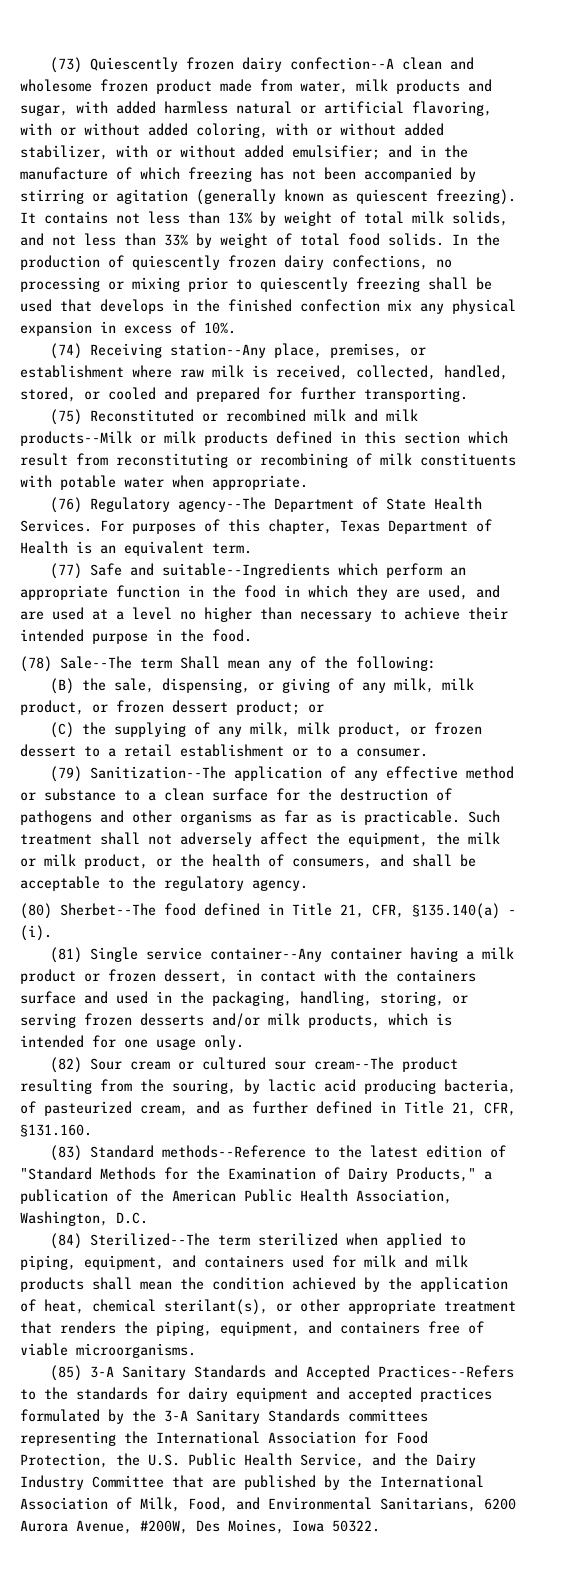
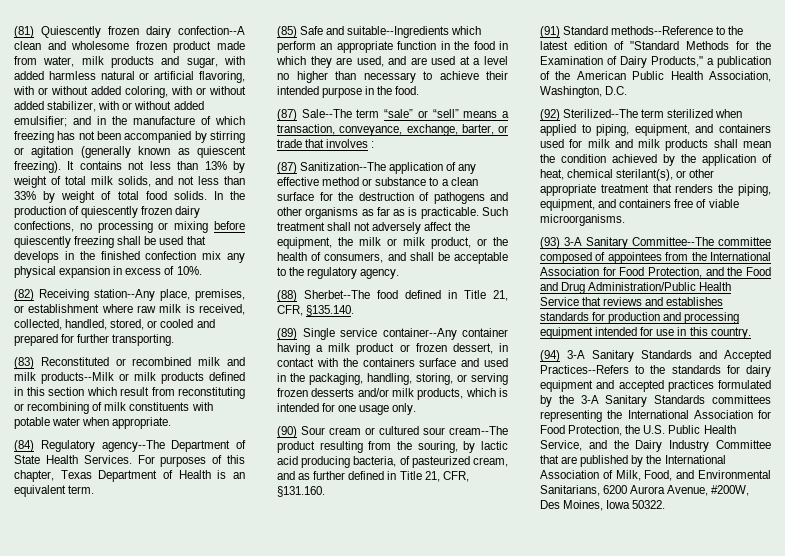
- (73) Quiescently frozen dairy confection--A clean and wholesome frozen product made from water, milk products and sugar, with added harmless natural or artificial flavoring, with or without added coloring, with or without added stabilizer, with or without added emulsifier; and in the manufacture of which freezing has not been accompanied by stirring or agitation (generally known as quiescent freezing).
+ (81) Quiescently frozen dairy confection--A clean and wholesome frozen product made from water, milk products and sugar, with added harmless natural or artificial flavoring, with or without added coloring, with or without added stabilizer, with or without added emulsifier; and in the manufacture of which freezing has not been accompanied by stirring or agitation (generally known as quiescent freezing).
- In the production of quiescently frozen dairy confections, no processing or mixing prior to quiescently freezing shall be used that develops in the finished confection mix any physical expansion in excess of 10%.
+ In the production of quiescently frozen dairy confections, no processing or mixing before quiescently freezing shall be used that develops in the finished confection mix any physical expansion in excess of 10%.
- (74) Receiving station--Any place, premises, or establishment where raw milk is received, collected, handled, stored, or cooled and prepared for further transporting.
+ (82) Receiving station--Any place, premises, or establishment where raw milk is received, collected, handled, stored, or cooled and prepared for further transporting.
- (75) Reconstituted or recombined milk and milk products--Milk or milk products defined in this section which result from reconstituting or recombining of milk constituents with potable water when appropriate.
+ (83) Reconstituted or recombined milk and milk products--Milk or milk products defined in this section which result from reconstituting or recombining of milk constituents with potable water when appropriate.
- (76) Regulatory agency--The Department of State Health Services.
+ (84) Regulatory agency--The Department of State Health Services.
- (77) Safe and suitable--Ingredients which perform an appropriate function in the food in which they are used, and are used at a level no higher than necessary to achieve their intended purpose in the food.
+ (85) Safe and suitable--Ingredients which perform an appropriate function in the food in which they are used, and are used at a level no higher than necessary to achieve their intended purpose in the food.
- (78) Sale--The term Shall mean any of the following:
- (B) the sale, dispensing, or giving of any milk, milk product, or frozen dessert product; or
- (C) the supplying of any milk, milk product, or frozen dessert to a retail establishment or to a consumer.
- (79) Sanitization--The application of any effective method or substance to a clean surface for the destruction of pathogens and other organisms as far as is practicable.
+ (87) Sale--The term “sale” or “sell” means a transaction, conveyance, exchange, barter, or trade that involves :
+ (87) Sanitization--The application of any effective method or substance to a clean surface for the destruction of pathogens and other organisms as far as is practicable.
- (80) Sherbet--The food defined in Title 21, CFR, §135.140(a) - (i).
- (81) Single service container--Any container having a milk product or frozen dessert, in contact with the containers surface and used in the packaging, handling, storing, or serving frozen desserts and/or milk products, which is intended for one usage only.
+ (88) Sherbet--The food defined in Title 21, CFR, §135.140.
+ (89) Single service container--Any container having a milk product or frozen dessert, in contact with the containers surface and used in the packaging, handling, storing, or serving frozen desserts and/or milk products, which is intended for one usage only.
- (82) Sour cream or cultured sour cream--The product resulting from the souring, by lactic acid producing bacteria, of pasteurized cream, and as further defined in Title 21, CFR, §131.160.
+ (90) Sour cream or cultured sour cream--The product resulting from the souring, by lactic acid producing bacteria, of pasteurized cream, and as further defined in Title 21, CFR, §131.160.
- (83) Standard methods--Reference to the latest edition of "Standard Methods for the Examination of Dairy Products," a publication of the American Public Health Association, Washington, D.C.
+ (91) Standard methods--Reference to the latest edition of "Standard Methods for the Examination of Dairy Products," a publication of the American Public Health Association, Washington, D.C.
- (84) Sterilized--The term sterilized when applied to piping, equipment, and containers used for milk and milk products shall mean the condition achieved by the application of heat, chemical sterilant(s), or other appropriate treatment that renders the piping, equipment, and containers free of viable microorganisms.
+ (92) Sterilized--The term sterilized when applied to piping, equipment, and containers used for milk and milk products shall mean the condition achieved by the application of heat, chemical sterilant(s), or other appropriate treatment that renders the piping, equipment, and containers free of viable microorganisms.
- (85) 3-A Sanitary Standards and Accepted Practices--Refers to the standards for dairy equipment and accepted practices formulated by the 3-A Sanitary Standards committees representing the International Association for Food Protection, the U.S. Public Health Service, and the Dairy Industry Committee that are published by the International Association of Milk, Food, and Environmental Sanitarians, 6200 Aurora Avenue, #200W, Des Moines, Iowa 50322.
+ (93) 3-A Sanitary Committee--The committee composed of appointees from the International Association for Food Protection, and the Food and Drug Administration/Public Health Service that reviews and establishes standards for production and processing equipment intended for use in this country.
+ (94) 3-A Sanitary Standards and Accepted Practices--Refers to the standards for dairy equipment and accepted practices formulated by the 3-A Sanitary Standards committees representing the International Association for Food Protection, the U.S. Public Health Service, and the Dairy Industry Committee that are published by the International Association of Milk, Food, and Environmental Sanitarians, 6200 Aurora Avenue, #200W, Des Moines, Iowa 50322.

